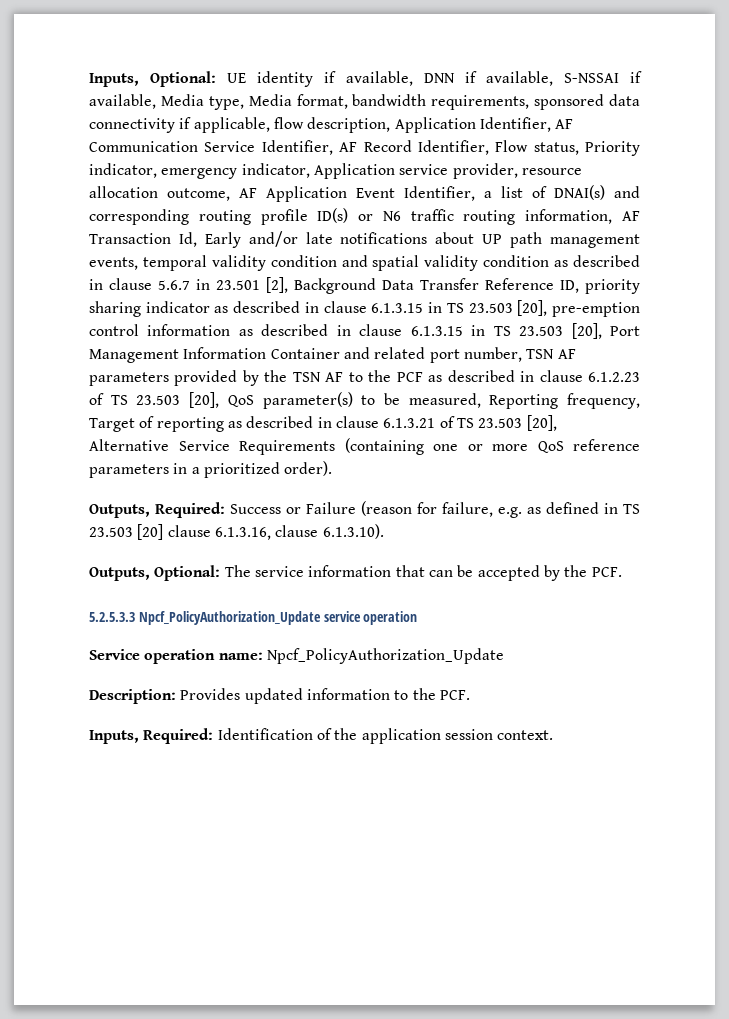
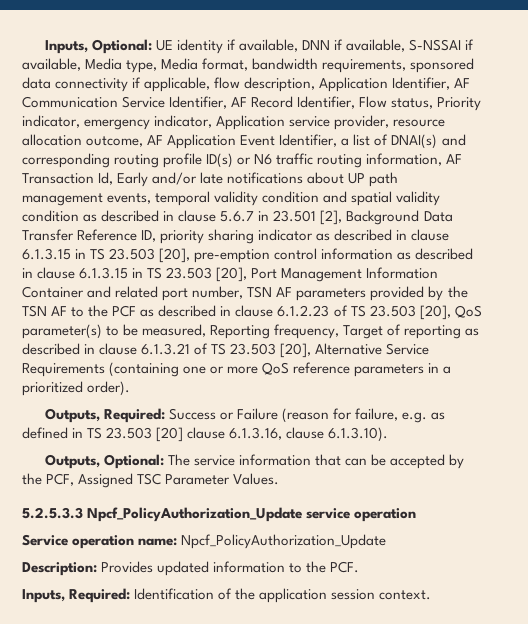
- Outputs, Optional: The service information that can be accepted by the PCF.
+ Outputs, Optional: The service information that can be accepted by the PCF, Assigned TSC Parameter Values.

